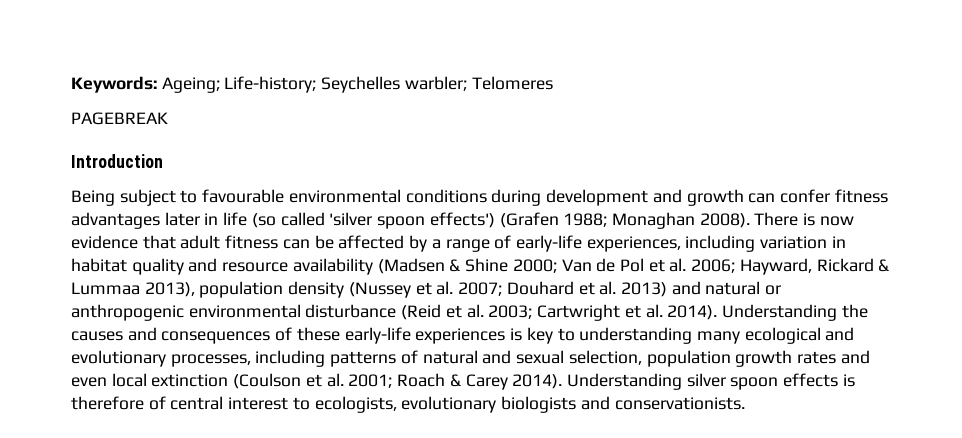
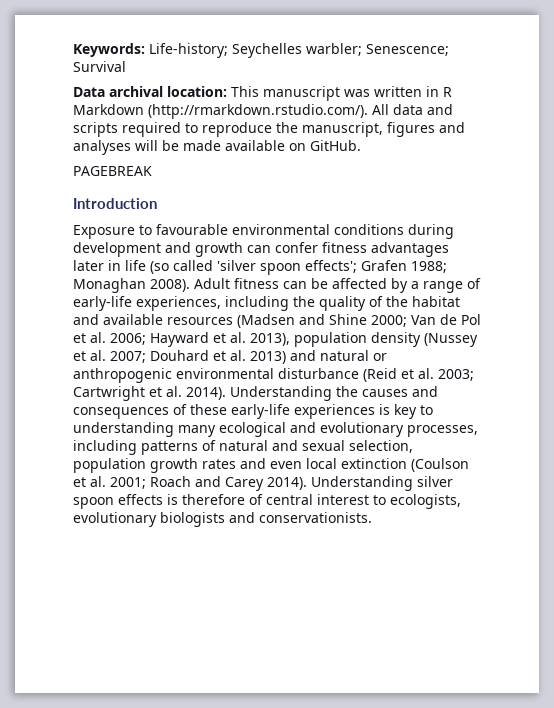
- Keywords: Ageing; Life-history; Seychelles warbler; Telomeres
+ Keywords: Life-history; Seychelles warbler; Senescence; Survival
+ Data archival location: This manuscript was written in R Markdown (http://rmarkdown.rstudio.com/). All data and scripts required to reproduce the manuscript, figures and analyses will be made available on GitHub.
- Being subject to favourable environmental conditions during development and growth can confer fitness advantages later in life (so called 'silver spoon effects') (Grafen 1988; Monaghan 2008).
+ Exposure to favourable environmental conditions during development and growth can confer fitness advantages later in life (so called 'silver spoon effects'; Grafen 1988; Monaghan 2008).
- There is now evidence that adult fitness can be affected by a range of early-life experiences, including variation in habitat quality and resource availability (Madsen & Shine 2000; Van de Pol et al. 2006; Hayward, Rickard & Lummaa 2013), population density (Nussey et al. 2007; Douhard et al. 2013) and natural or anthropogenic environmental disturbance (Reid et al. 2003; Cartwright et al. 2014).
+ Adult fitness can be affected by a range of early-life experiences, including the quality of the habitat and available resources (Madsen and Shine 2000; Van de Pol et al. 2006; Hayward et al. 2013), population density (Nussey et al. 2007; Douhard et al. 2013) and natural or anthropogenic environmental disturbance (Reid et al. 2003; Cartwright et al. 2014).
- Understanding the causes and consequences of these early-life experiences is key to understanding many ecological and evolutionary processes, including patterns of natural and sexual selection, population growth rates and even local extinction (Coulson et al. 2001; Roach & Carey 2014).
+ Understanding the causes and consequences of these early-life experiences is key to understanding many ecological and evolutionary processes, including patterns of natural and sexual selection, population growth rates and even local extinction (Coulson et al. 2001; Roach and Carey 2014).

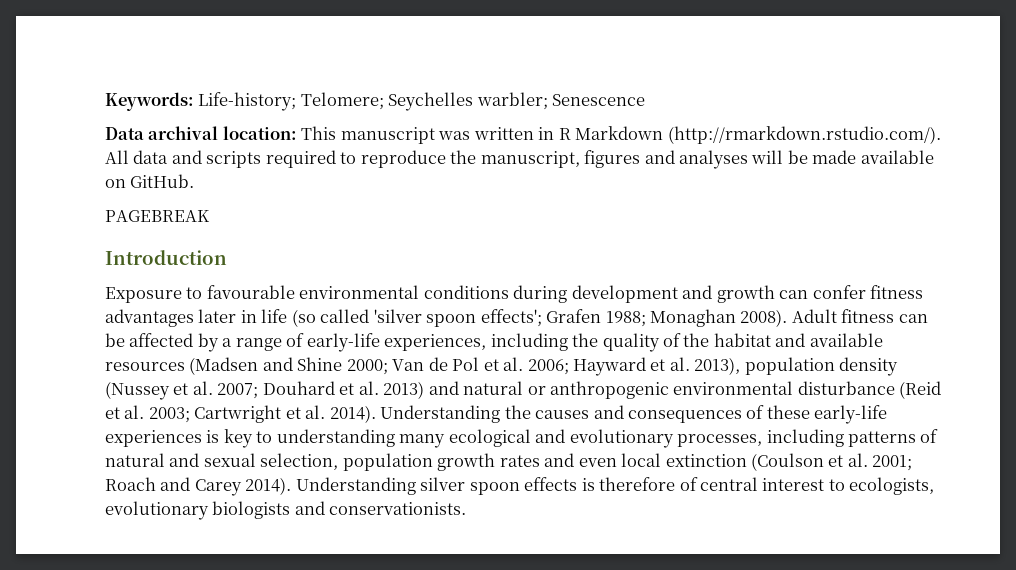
- Keywords: Life-history; Seychelles warbler; Senescence; Survival
+ Keywords: Life-history; Telomere; Seychelles warbler; Senescence

